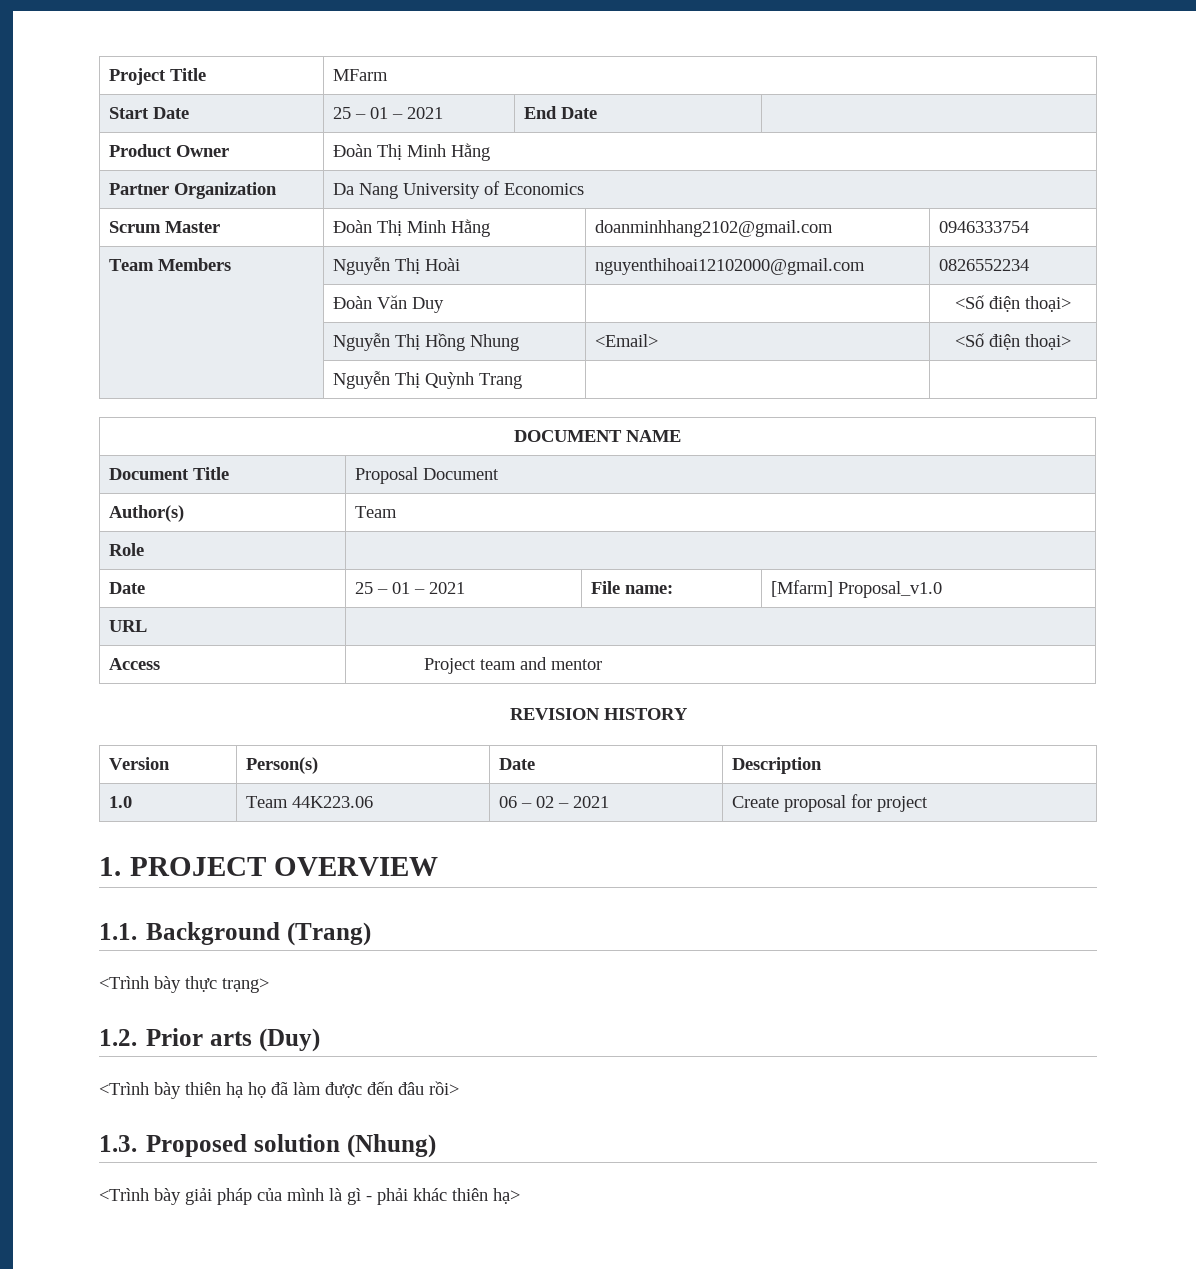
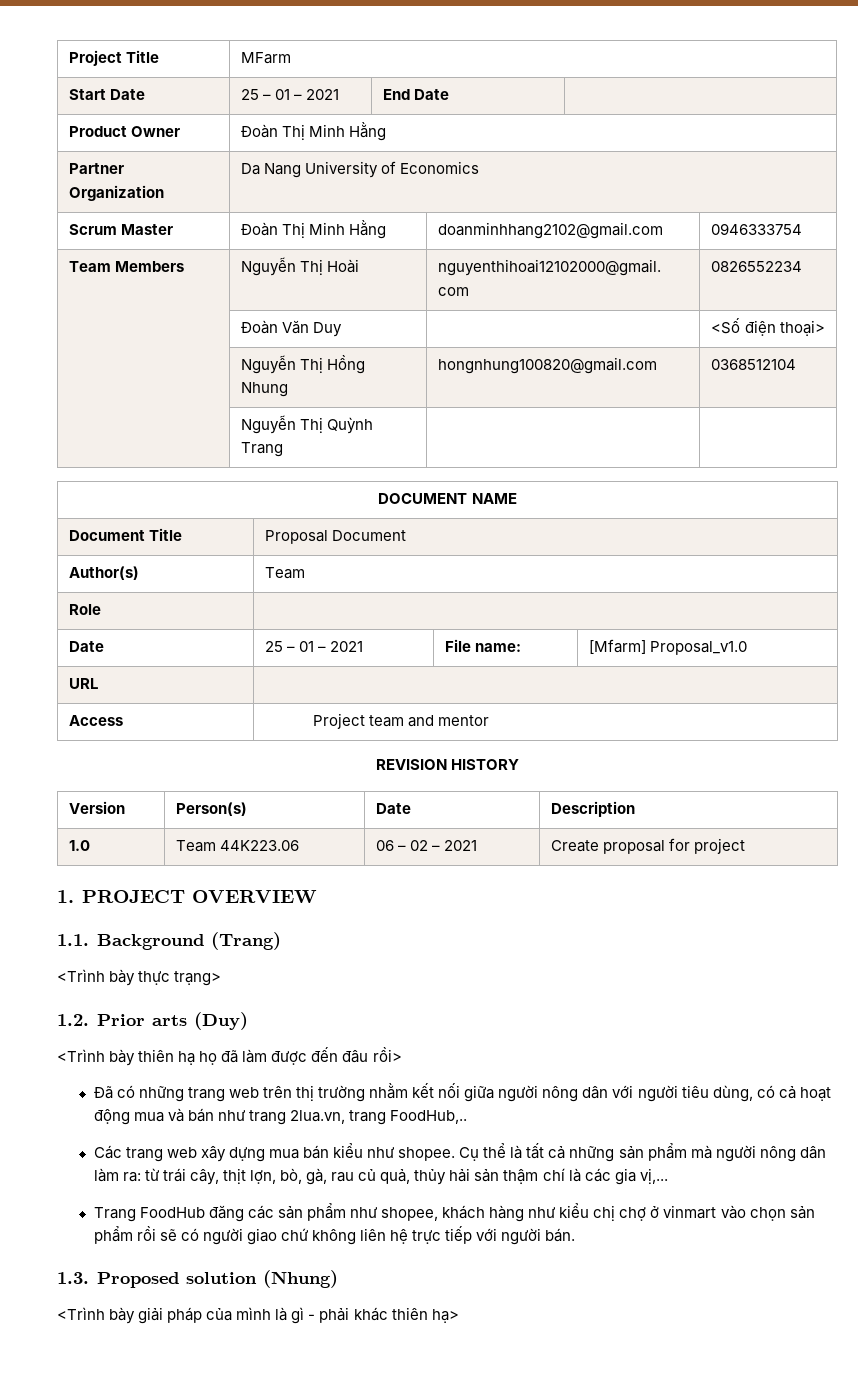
- | Nguyễn Thị Hồng Nhung | <Email> | <Số điện thoại>
+ | Nguyễn Thị Hồng Nhung | hongnhung100820@gmail.com | 0368512104
+ Đã có những trang web trên thị trường nhằm kết nối giữa người nông dân với người tiêu dùng, có cả hoạt động mua và bán như trang 2lua.vn, trang FoodHub,..
+ Các trang web xây dựng mua bán kiểu như shopee. Cụ thể là tất cả những sản phẩm mà người nông dân làm ra: từ trái cây, thịt lợn, bò, gà, rau củ quả, thủy hải sản thậm chí là các gia vị,...
+ Trang FoodHub đăng các sản phẩm như shopee, khách hàng như kiểu chị chợ ở vinmart vào chọn sản phẩm rồi sẽ có người giao chứ không liên hệ trực tiếp với người bán.

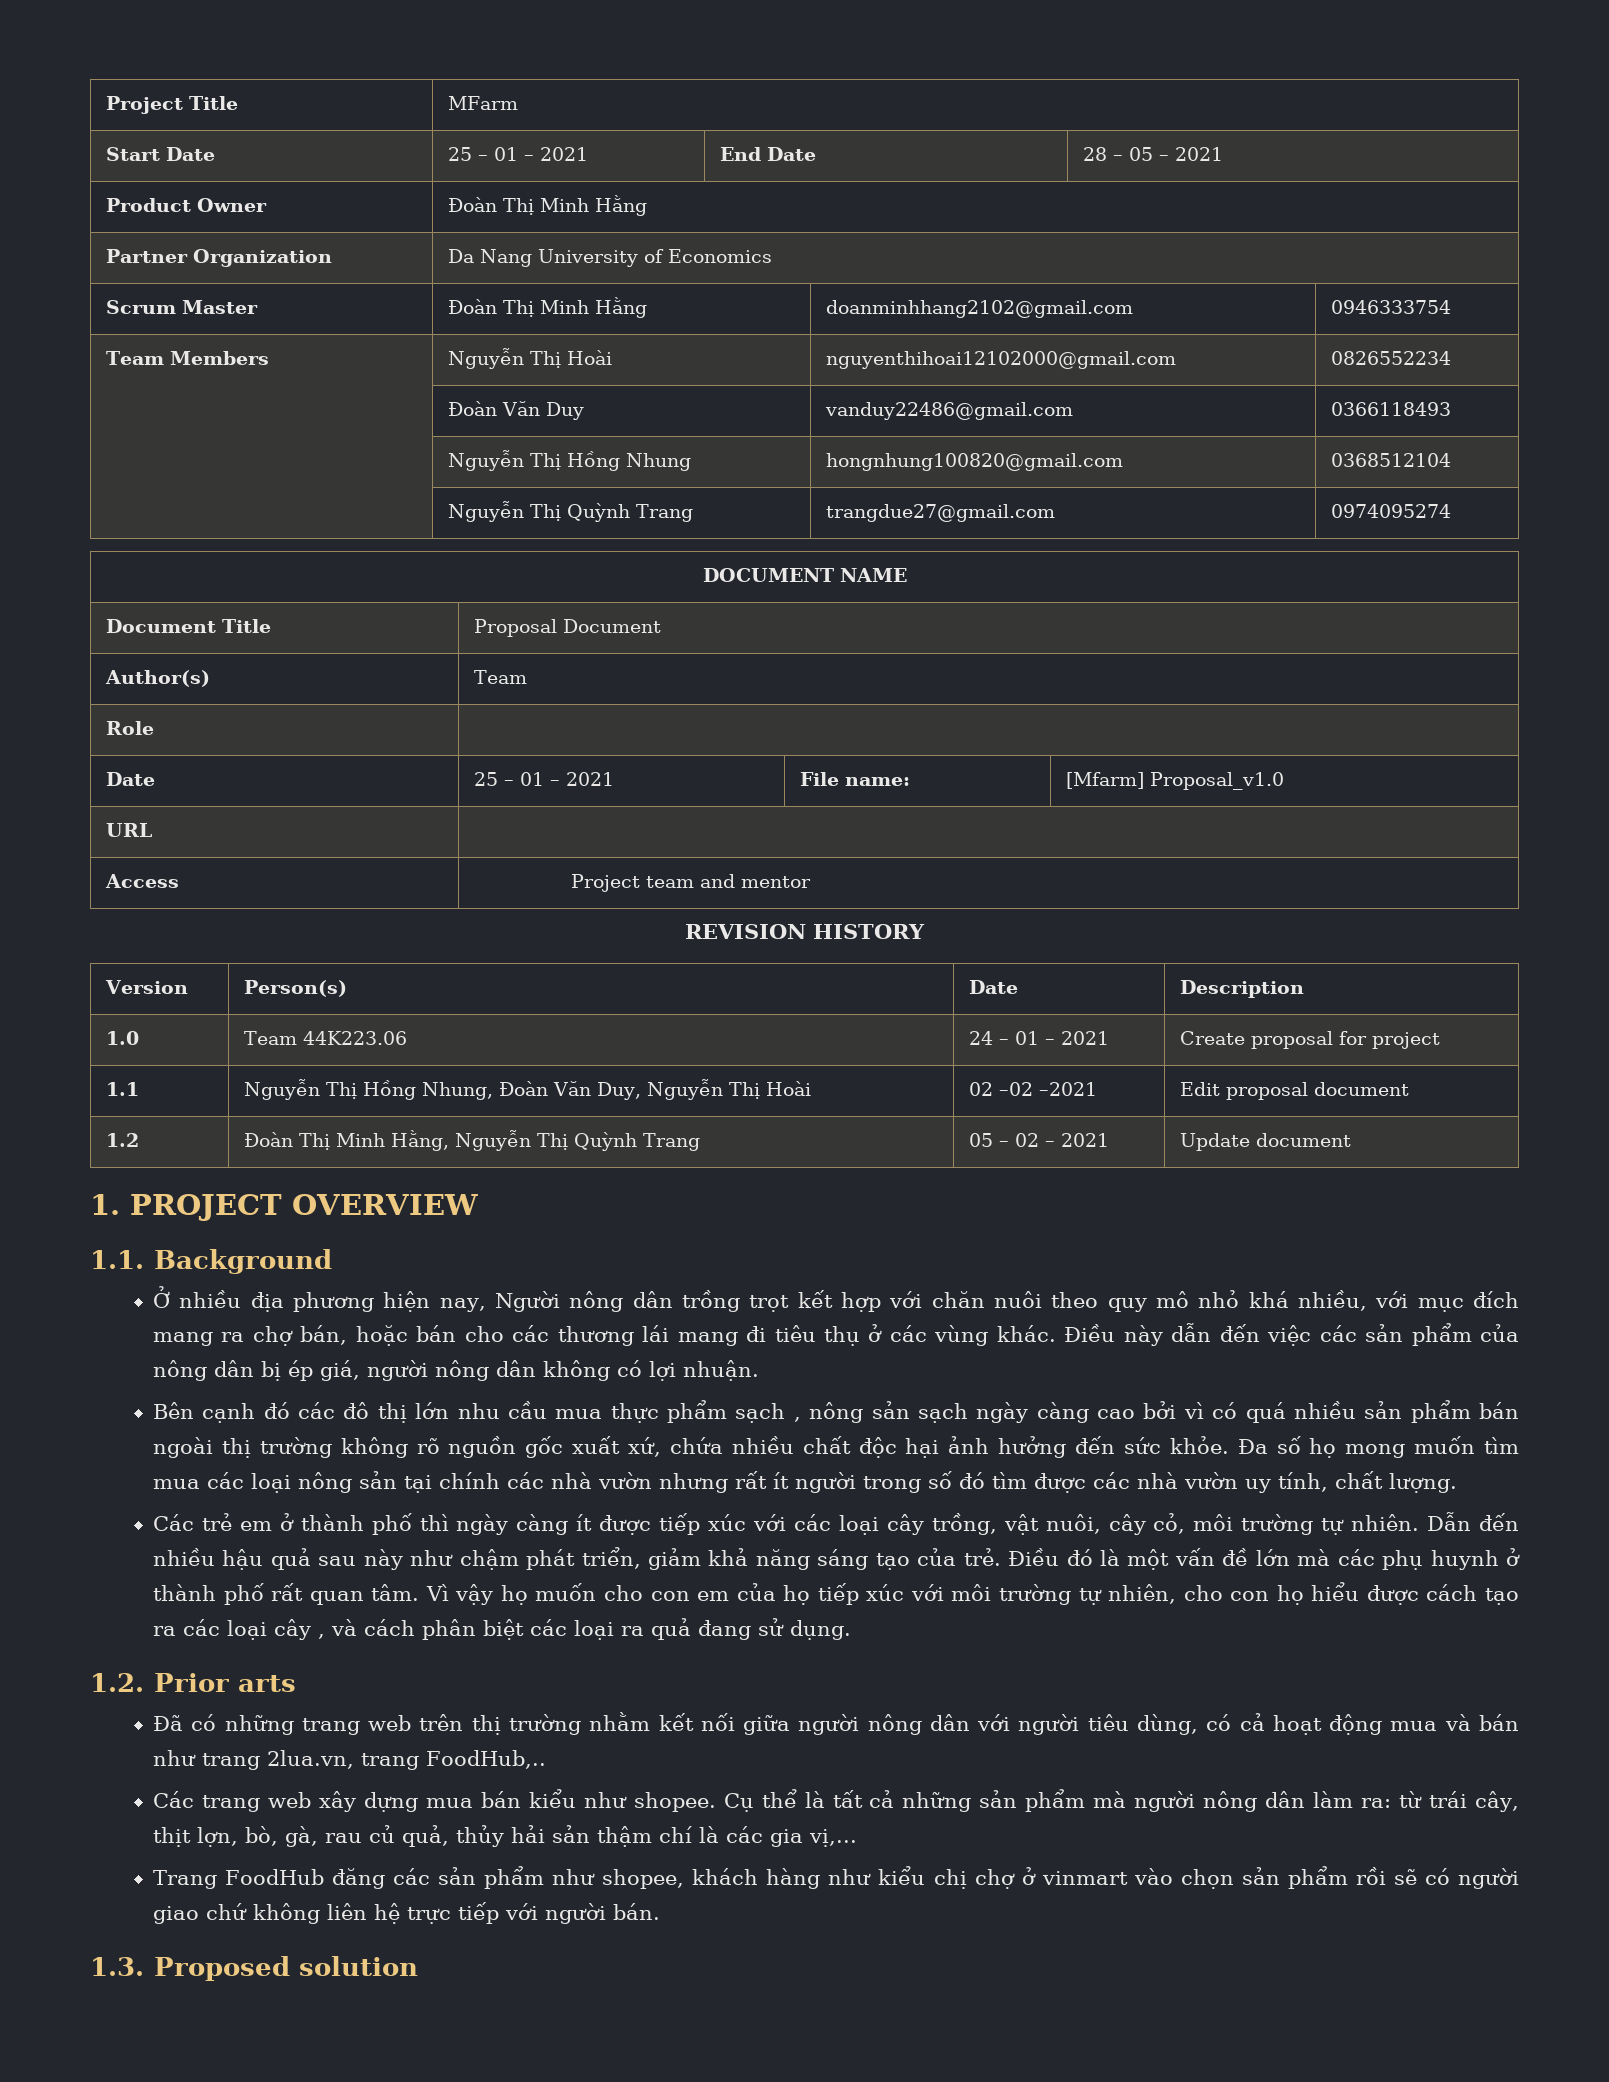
- Start Date | 25 – 01 – 2021 | End Date |
+ Start Date | 25 – 01 – 2021 | End Date | 28 – 05 – 2021
- | Đoàn Văn Duy | | <Số điện thoại>
+ | Đoàn Văn Duy | vanduy22486@gmail.com | 0366118493
- | Nguyễn Thị Quỳnh Trang | |
+ | Nguyễn Thị Quỳnh Trang | trangdue27@gmail.com | 0974095274
- 1.0 | Team 44K223.06 | 06 – 02 – 2021 | Create proposal for project
+ 1.0 | Team 44K223.06 | 24 – 01 – 2021 | Create proposal for project
+ 1.1 | Nguyễn Thị Hồng Nhung, Đoàn Văn Duy, Nguyễn Thị Hoài | 02 –02 –2021 | Edit proposal document
+ 1.2 | Đoàn Thị Minh Hằng, Nguyễn Thị Quỳnh Trang | 05 – 02 – 2021 | Update document
- 1.1. Background (Trang)
- <Trình bày thực trạng>
- 1.2. Prior arts (Duy)
- <Trình bày thiên hạ họ đã làm được đến đâu rồi>
+ 1.1. Background
+ Ở nhiều địa phương hiện nay, Người nông dân trồng trọt kết hợp với chăn nuôi theo quy mô nhỏ khá nhiều, với mục đích mang ra chợ bán, hoặc bán cho các thương lái mang đi tiêu thụ ở các vùng khác. Điều này dẫn đến việc các sản phẩm của nông dân bị ép giá, người nông dân không có lợi nhuận.
+ Bên cạnh đó các đô thị lớn nhu cầu mua thực phẩm sạch , nông sản sạch ngày càng cao bởi vì có quá nhiều sản phẩm bán ngoài thị trường không rõ nguồn gốc xuất xứ, chứa nhiều chất độc hại ảnh hưởng đến sức khỏe. Đa số họ mong muốn tìm mua các loại nông sản tại chính các nhà vườn nhưng rất ít người trong số đó tìm được các nhà vườn uy tính, chất lượng.
+ Các trẻ em ở thành phố thì ngày càng ít được tiếp xúc với các loại cây trồng, vật nuôi, cây cỏ, môi trường tự nhiên. Dẫn đến nhiều hậu quả sau này như chậm phát triển, giảm khả năng sáng tạo của trẻ. Điều đó là một vấn đề lớn mà các phụ huynh ở thành phố rất quan tâm. Vì vậy họ muốn cho con em của họ tiếp xúc với môi trường tự nhiên, cho con họ hiểu được cách tạo ra các loại cây , và cách phân biệt các loại ra quả đang sử dụng.
+ 1.2. Prior arts
- 1.3. Proposed solution (Nhung)
- <Trình bày giải pháp của mình là gì - phải khác thiên hạ>
+ 1.3. Proposed solution

